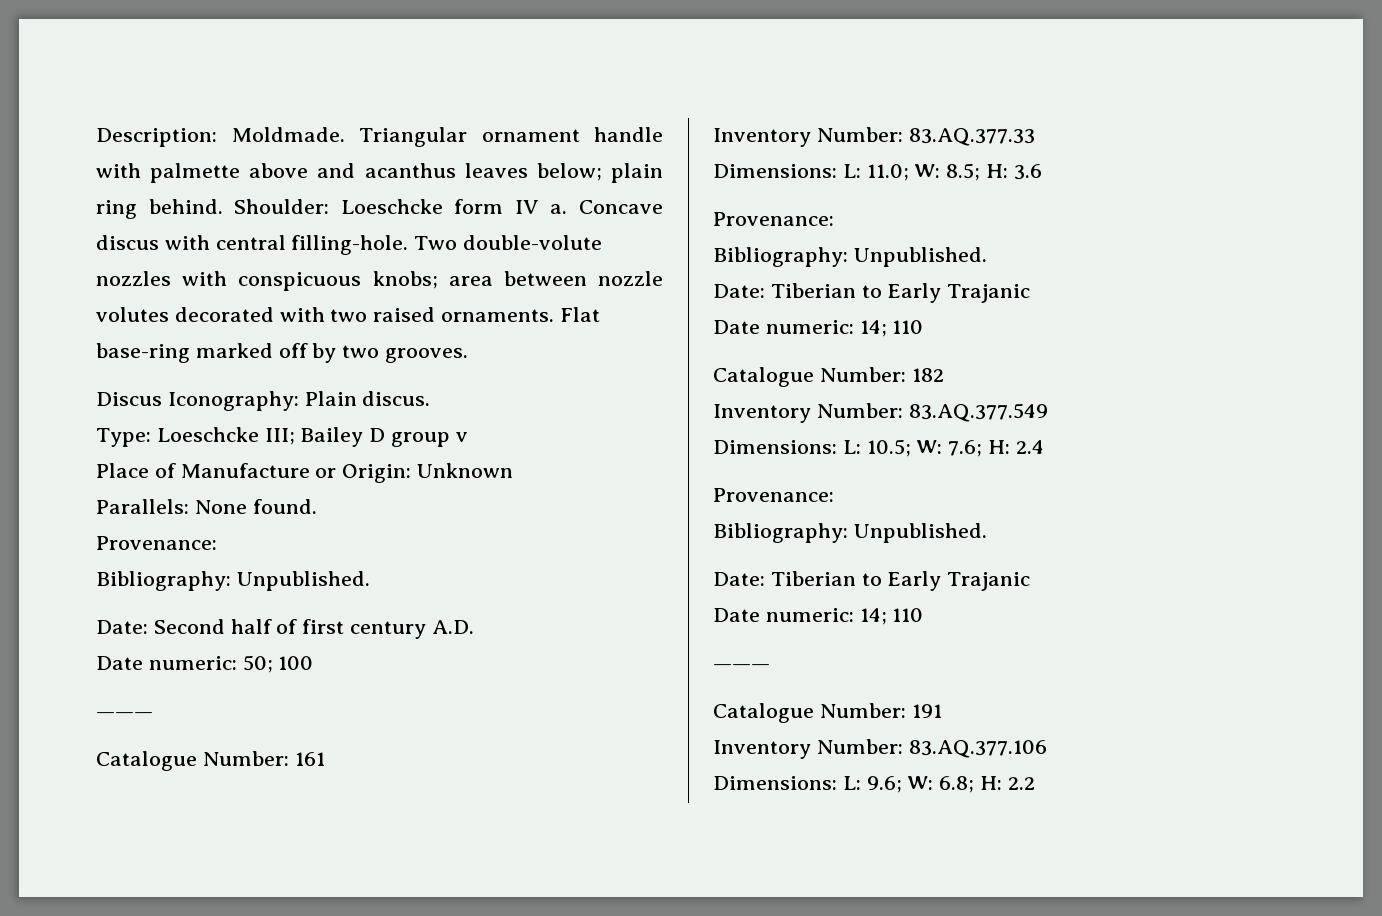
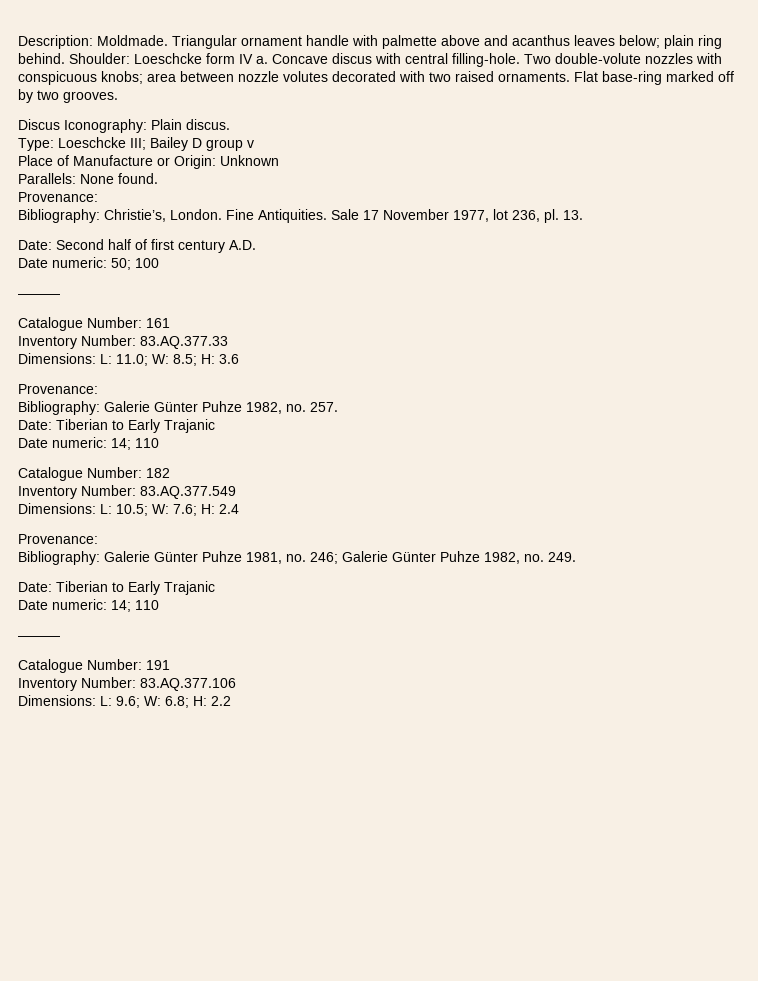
  Parallels: None found.
  Provenance:
- Bibliography: Unpublished.
+ Bibliography: Christie’s, London. Fine Antiquities. Sale 17 November 1977, lot 236, pl. 13.
  Dimensions: L: 11.0; W: 8.5; H: 3.6
  Provenance:
- Bibliography: Unpublished.
+ Bibliography: Galerie Günter Puhze 1982, no. 257.
  Dimensions: L: 10.5; W: 7.6; H: 2.4
  Provenance:
- Bibliography: Unpublished.
+ Bibliography: Galerie Günter Puhze 1981, no. 246; Galerie Günter Puhze 1982, no. 249.

